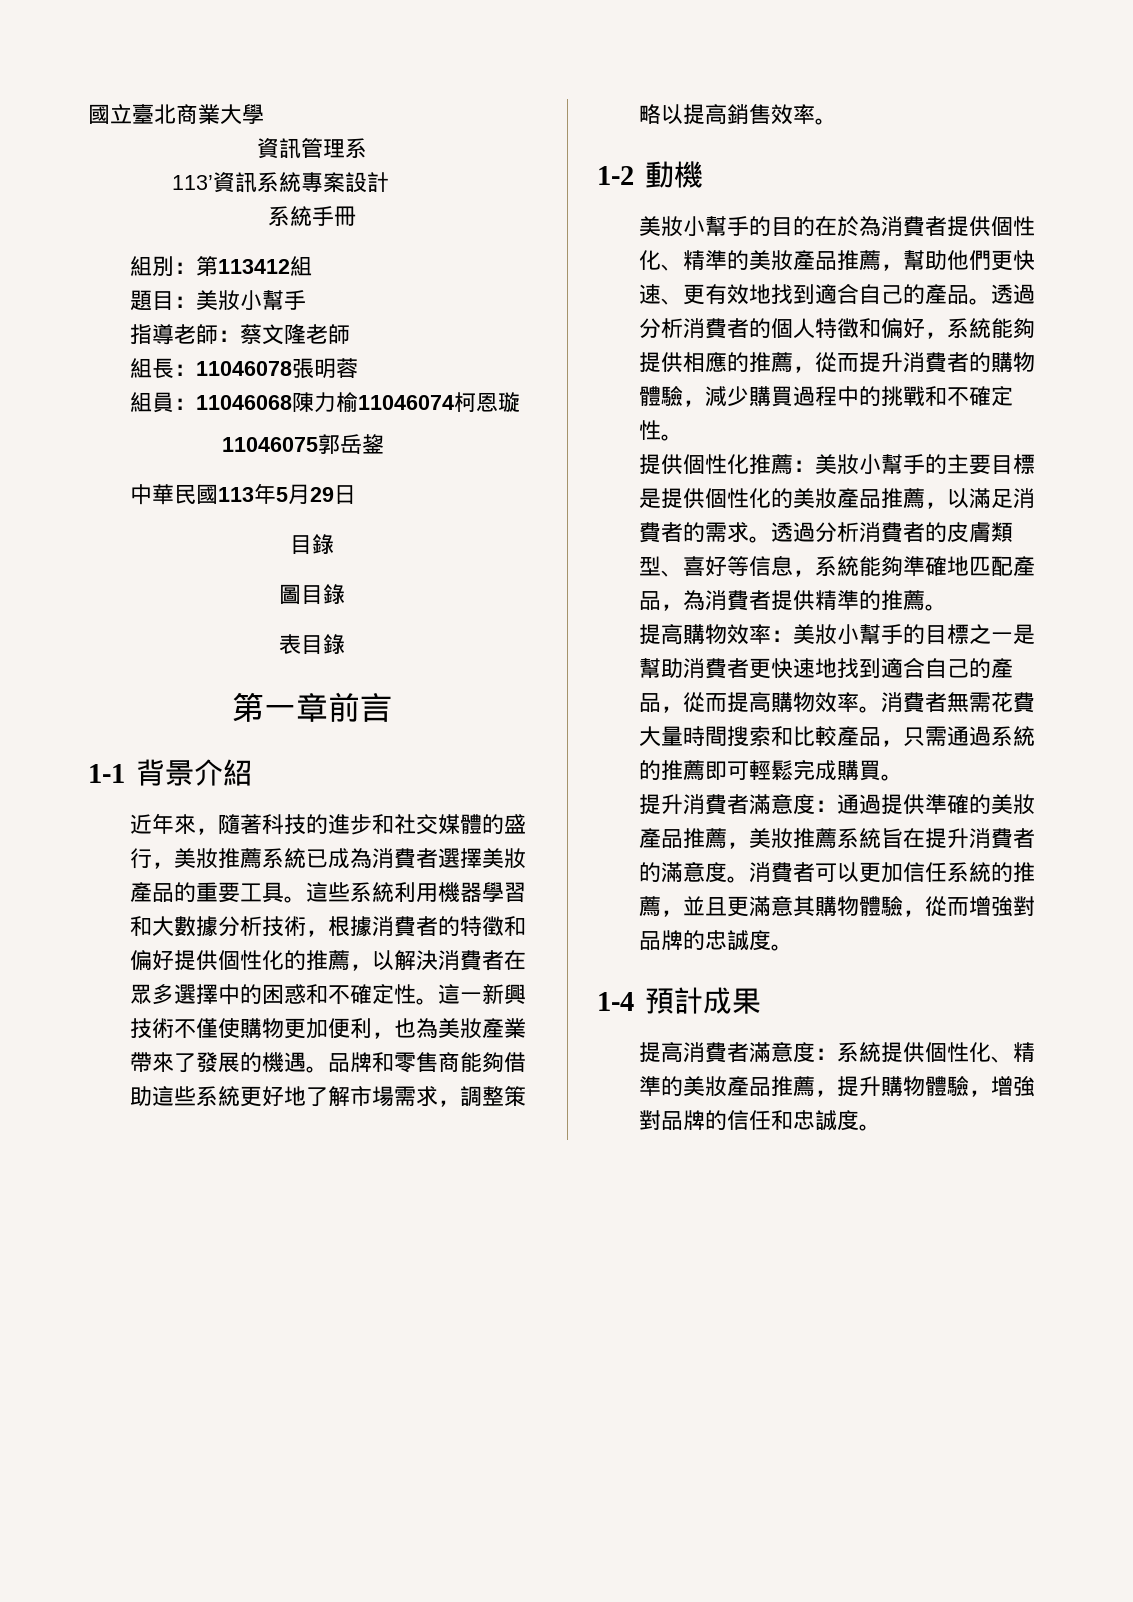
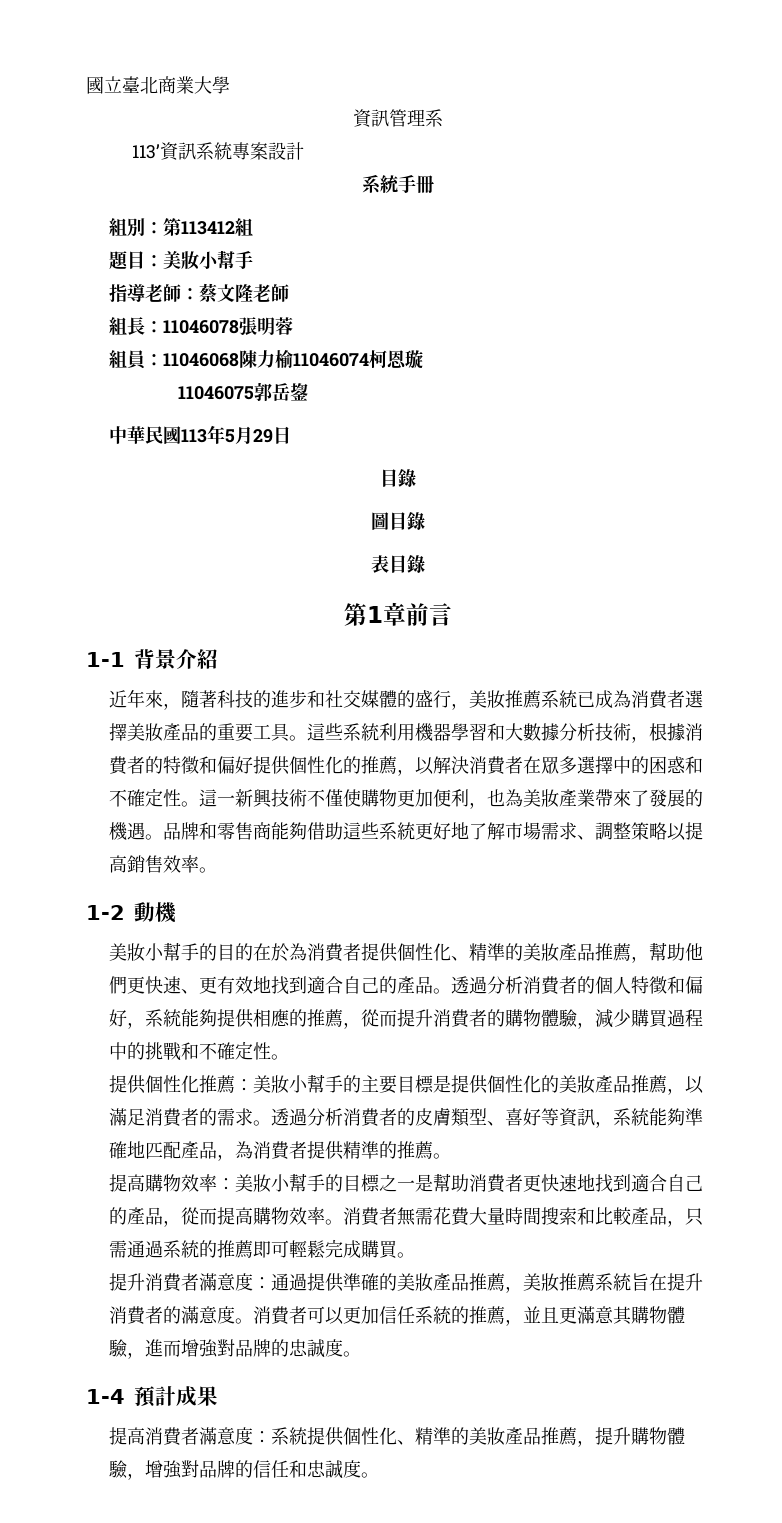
- 第一章前言
+ 第1章前言
- 品牌和零售商能夠借助這些系統更好地了解市場需求，調整策略以提高銷售效率。
+ 品牌和零售商能夠借助這些系統更好地了解市場需求、調整策略以提高銷售效率。
- 透過分析消費者的皮膚類型、喜好等信息，系統能夠準確地匹配產品，為消費者提供精準的推薦。
+ 透過分析消費者的皮膚類型、喜好等資訊，系統能夠準確地匹配產品，為消費者提供精準的推薦。
- 消費者可以更加信任系統的推薦，並且更滿意其購物體驗，從而增強對品牌的忠誠度。
+ 消費者可以更加信任系統的推薦，並且更滿意其購物體驗，進而增強對品牌的忠誠度。

